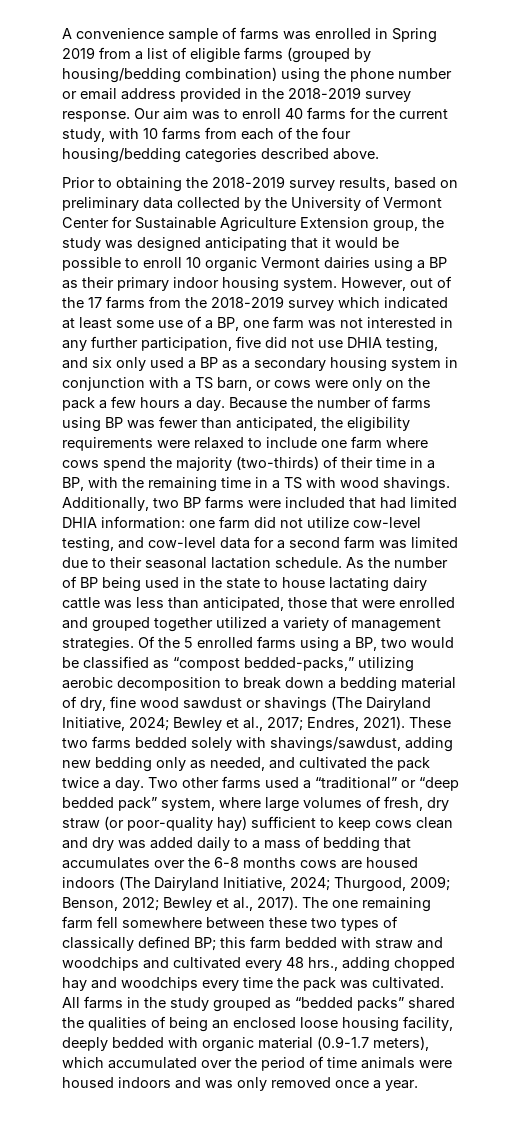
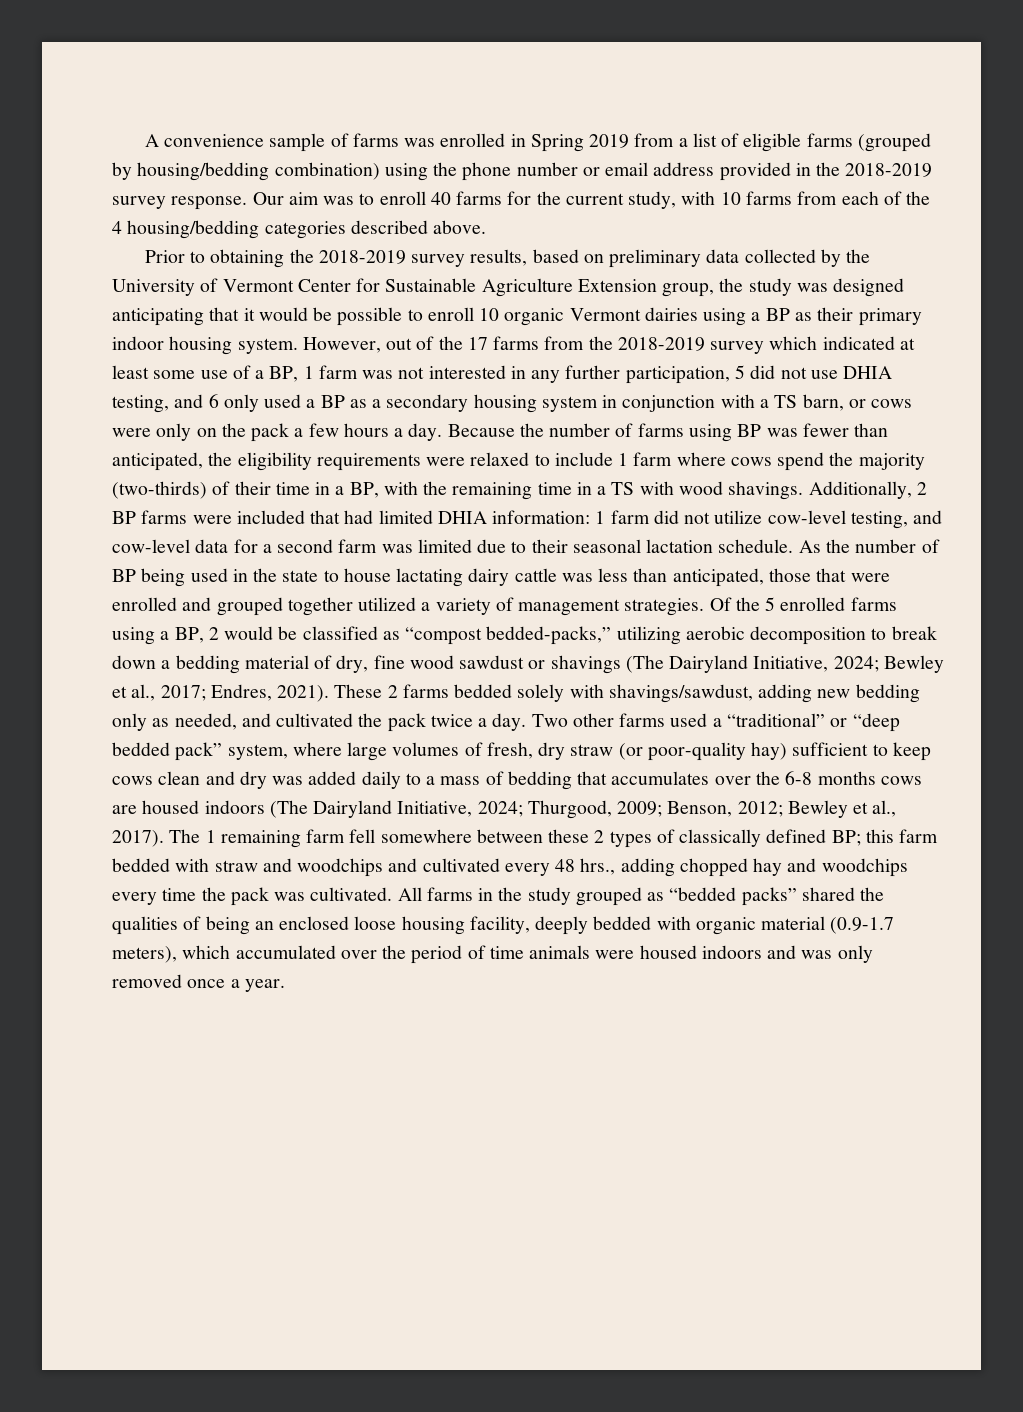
- Our aim was to enroll 40 farms for the current study, with 10 farms from each of the four housing/bedding categories described above.
+ Our aim was to enroll 40 farms for the current study, with 10 farms from each of the 4 housing/bedding categories described above.
- However, out of the 17 farms from the 2018-2019 survey which indicated at least some use of a BP, one farm was not interested in any further participation, five did not use DHIA testing, and six only used a BP as a secondary housing system in conjunction with a TS barn, or cows were only on the pack a few hours a day.
+ However, out of the 17 farms from the 2018-2019 survey which indicated at least some use of a BP, 1 farm was not interested in any further participation, 5 did not use DHIA testing, and 6 only used a BP as a secondary housing system in conjunction with a TS barn, or cows were only on the pack a few hours a day.
- Because the number of farms using BP was fewer than anticipated, the eligibility requirements were relaxed to include one farm where cows spend the majority (two-thirds) of their time in a BP, with the remaining time in a TS with wood shavings.
+ Because the number of farms using BP was fewer than anticipated, the eligibility requirements were relaxed to include 1 farm where cows spend the majority (two-thirds) of their time in a BP, with the remaining time in a TS with wood shavings.
- Additionally, two BP farms were included that had limited DHIA information: one farm did not utilize cow-level testing, and cow-level data for a second farm was limited due to their seasonal lactation schedule.
+ Additionally, 2 BP farms were included that had limited DHIA information: 1 farm did not utilize cow-level testing, and cow-level data for a second farm was limited due to their seasonal lactation schedule.
- Of the 5 enrolled farms using a BP, two would be classified as “compost bedded-packs,” utilizing aerobic decomposition to break down a bedding material of dry, fine wood sawdust or shavings (The Dairyland Initiative, 2024; Bewley et al., 2017; Endres, 2021).
+ Of the 5 enrolled farms using a BP, 2 would be classified as “compost bedded-packs,” utilizing aerobic decomposition to break down a bedding material of dry, fine wood sawdust or shavings (The Dairyland Initiative, 2024; Bewley et al., 2017; Endres, 2021).
- These two farms bedded solely with shavings/sawdust, adding new bedding only as needed, and cultivated the pack twice a day.
+ These 2 farms bedded solely with shavings/sawdust, adding new bedding only as needed, and cultivated the pack twice a day.
- The one remaining farm fell somewhere between these two types of classically defined BP; this farm bedded with straw and woodchips and cultivated every 48 hrs., adding chopped hay and woodchips every time the pack was cultivated.
+ The 1 remaining farm fell somewhere between these 2 types of classically defined BP; this farm bedded with straw and woodchips and cultivated every 48 hrs., adding chopped hay and woodchips every time the pack was cultivated.

